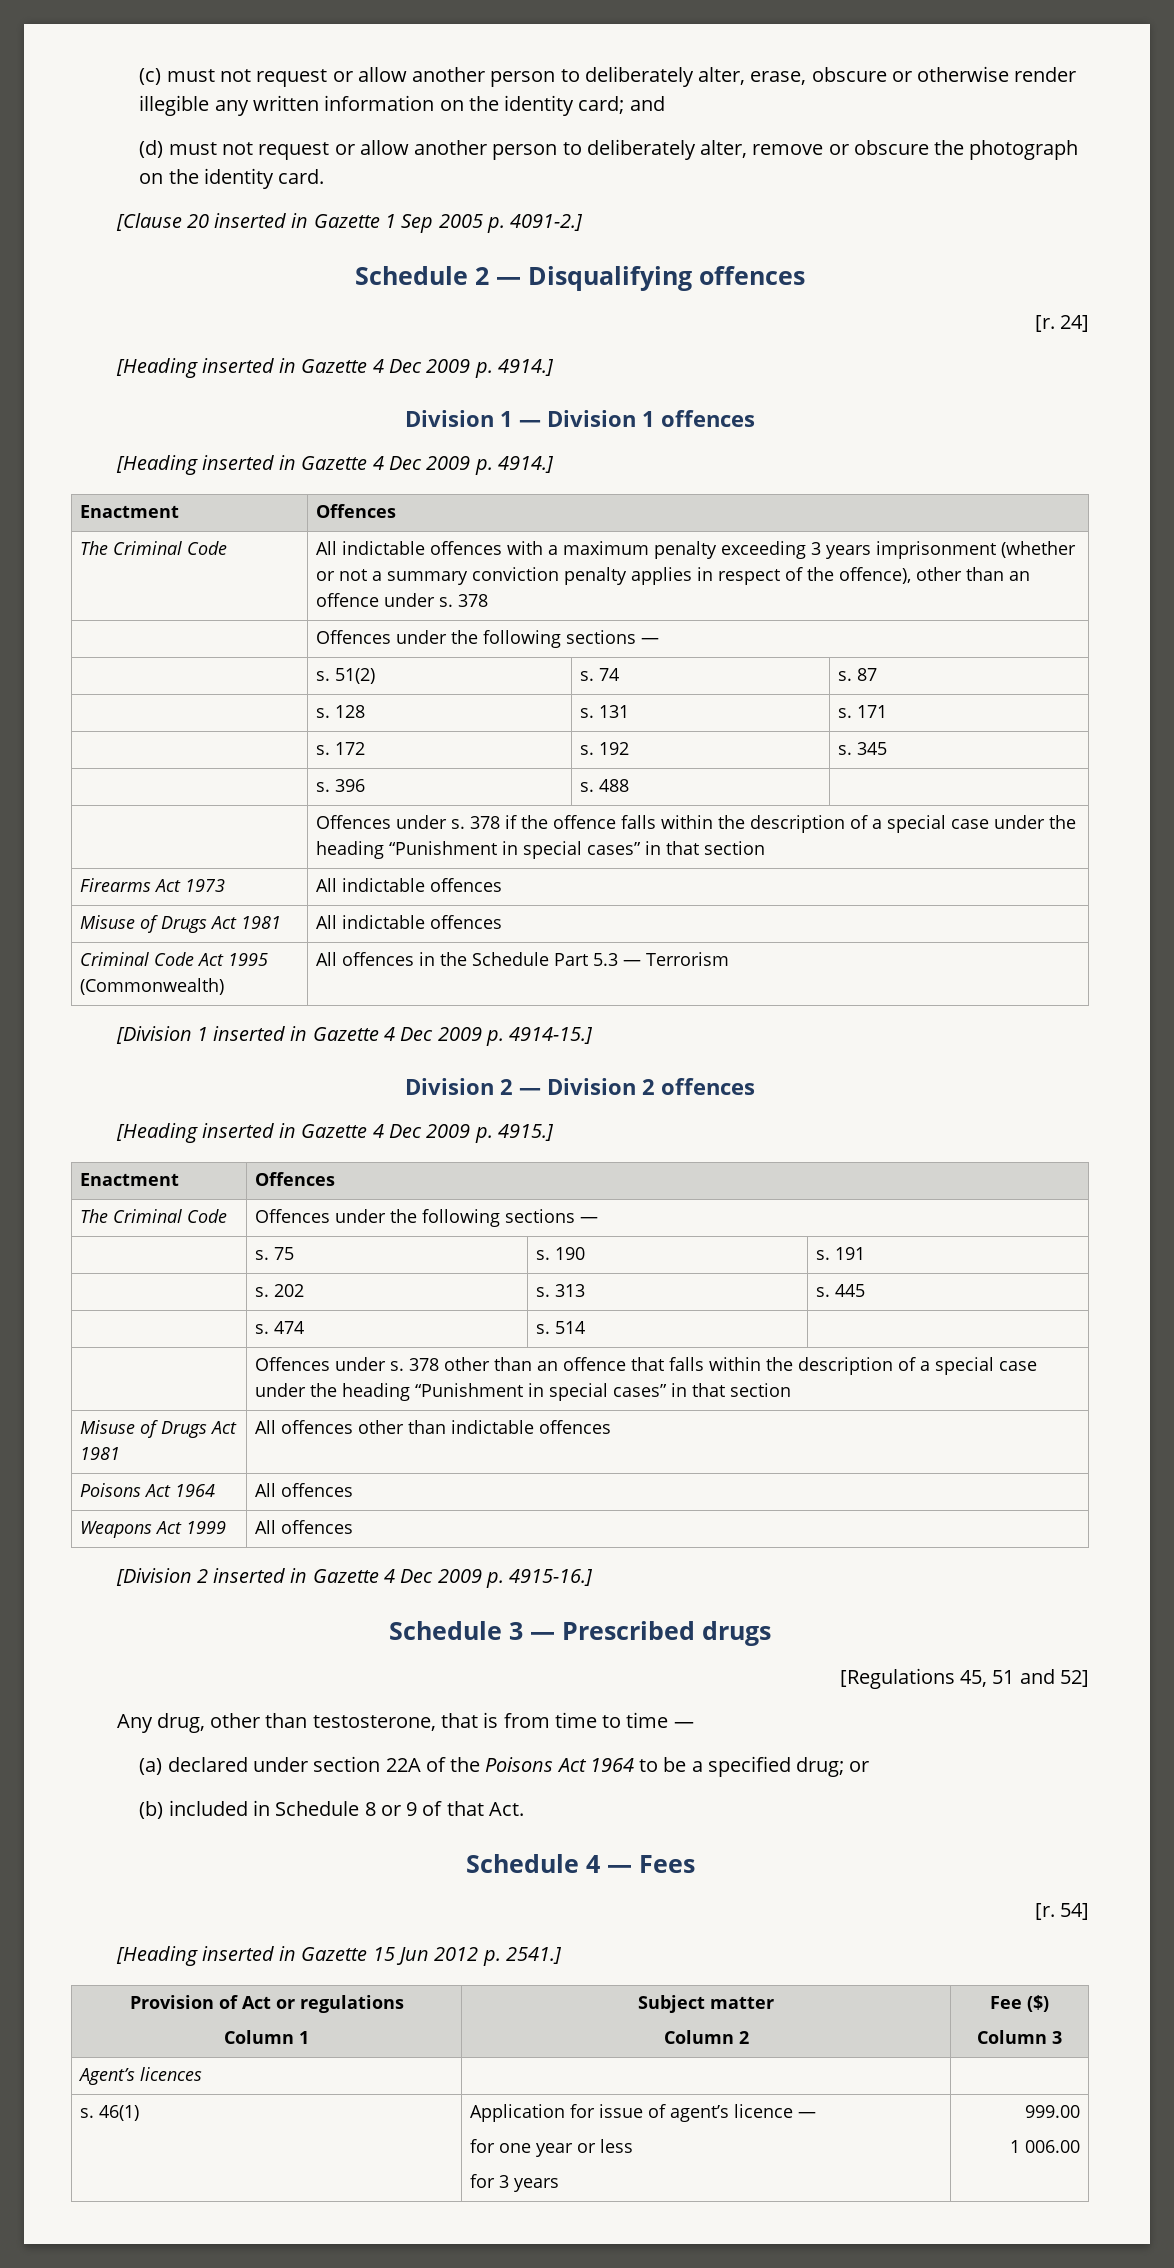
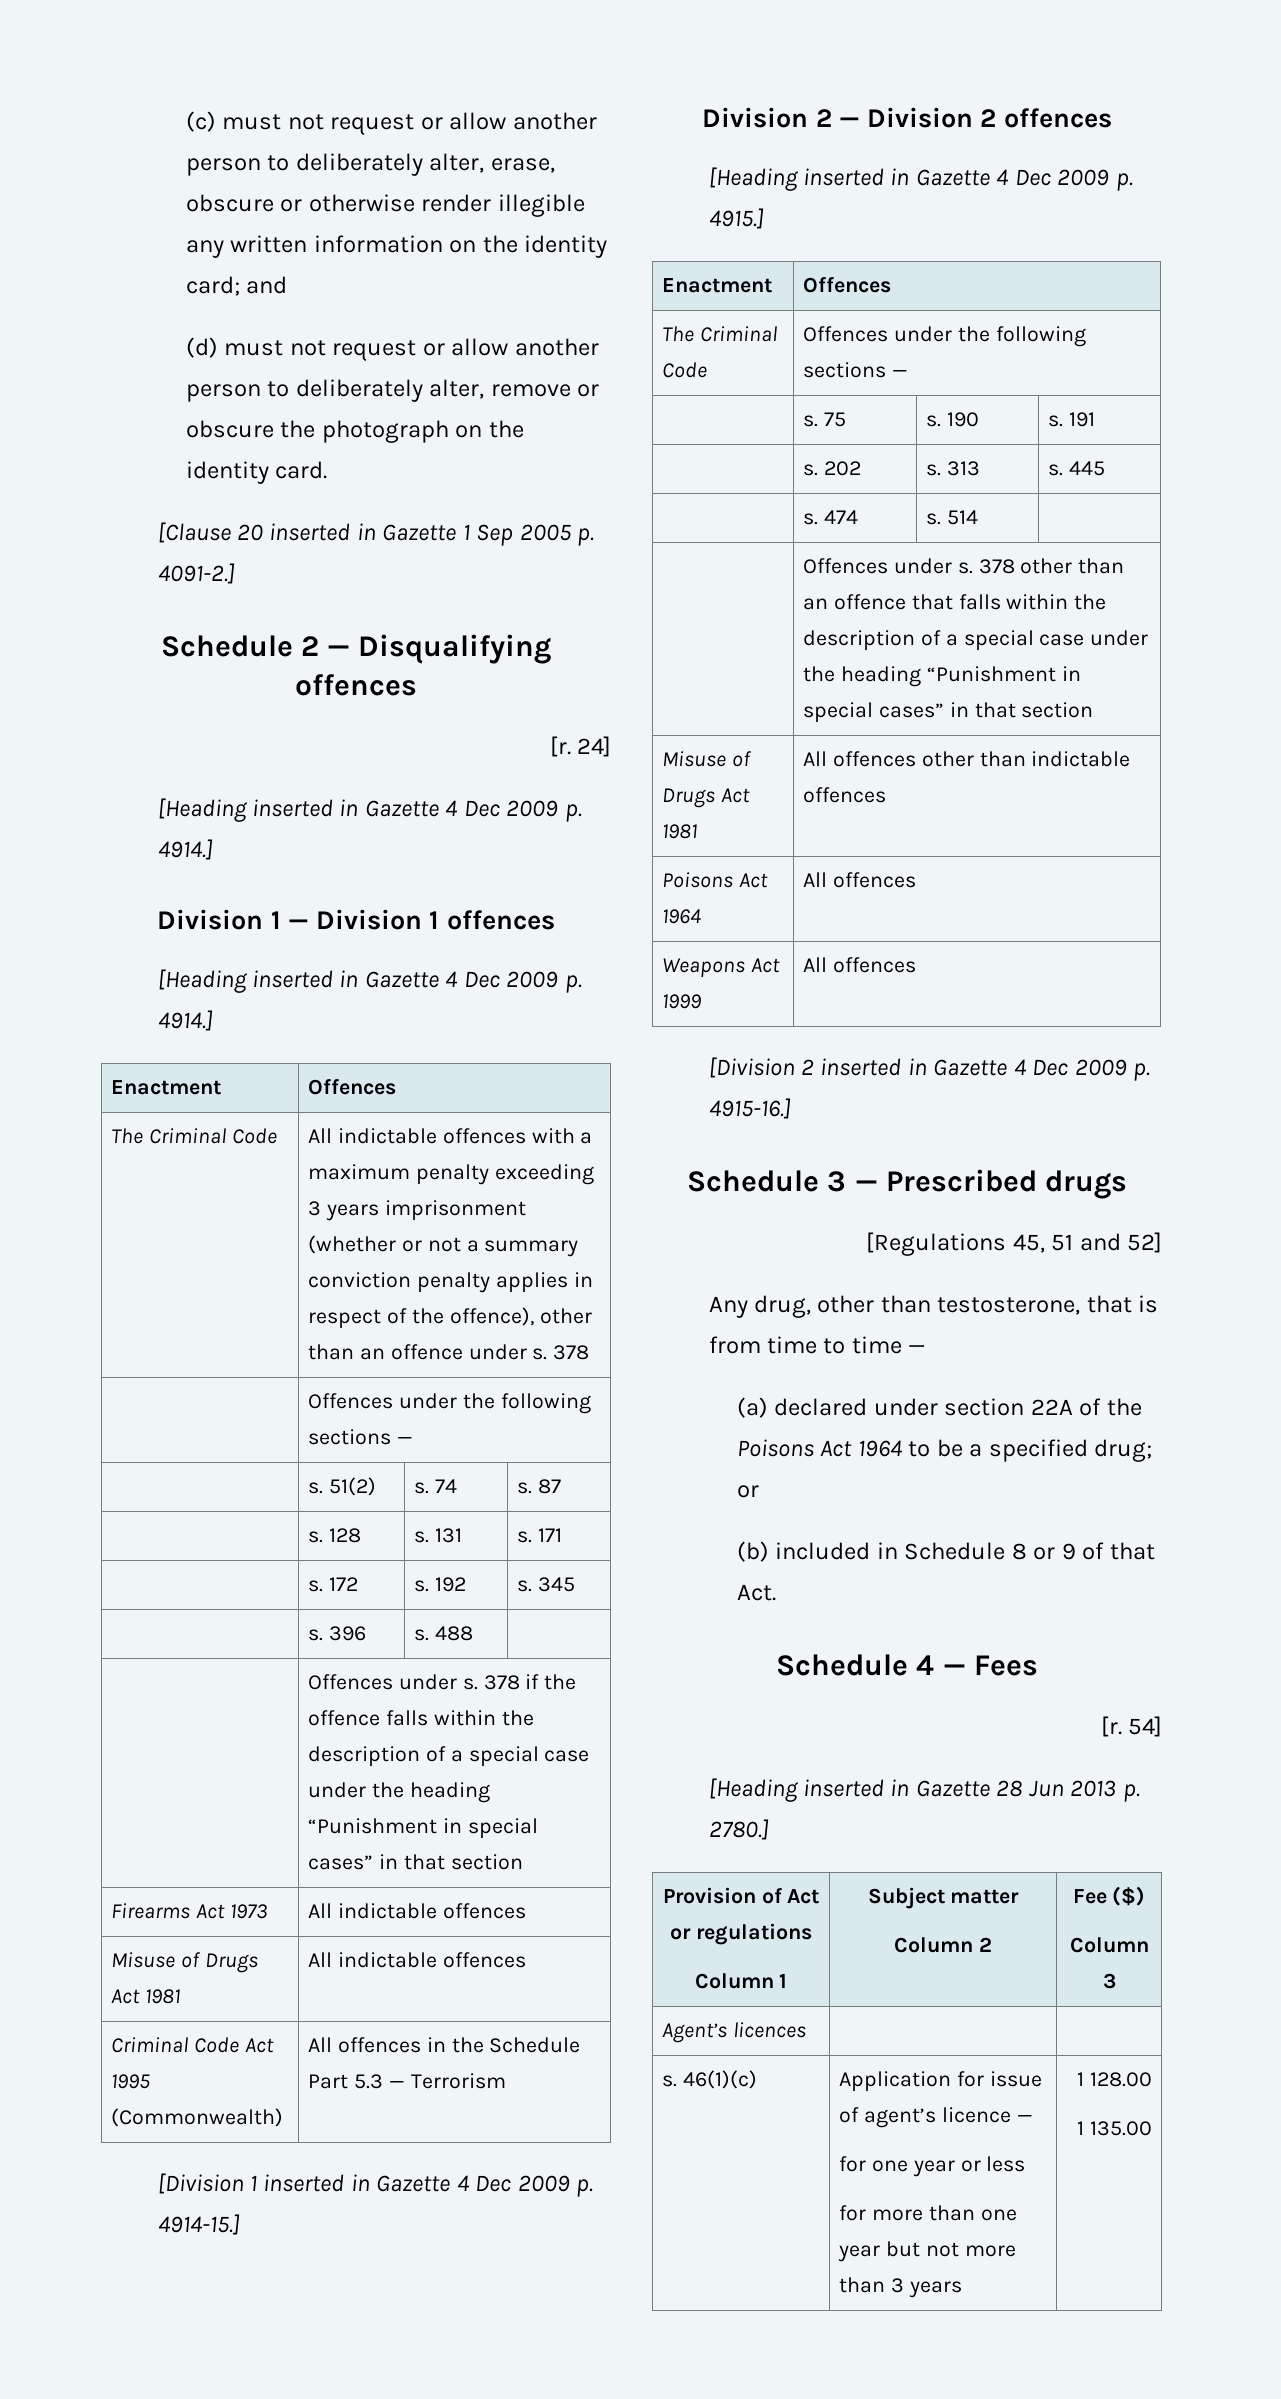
- [Heading inserted in Gazette 15 Jun 2012 p. 2541.]
+ [Heading inserted in Gazette 28 Jun 2013 p. 2780.]
- s. 46(1) | Application for issue of agent’s licence —
+ s. 46(1)(c) | Application for issue of agent’s licence —
  for one year or less
- for 3 years | 999.00
- 1 006.00
+ for more than one year but not more than 3 years | 1 128.00
+ 1 135.00

